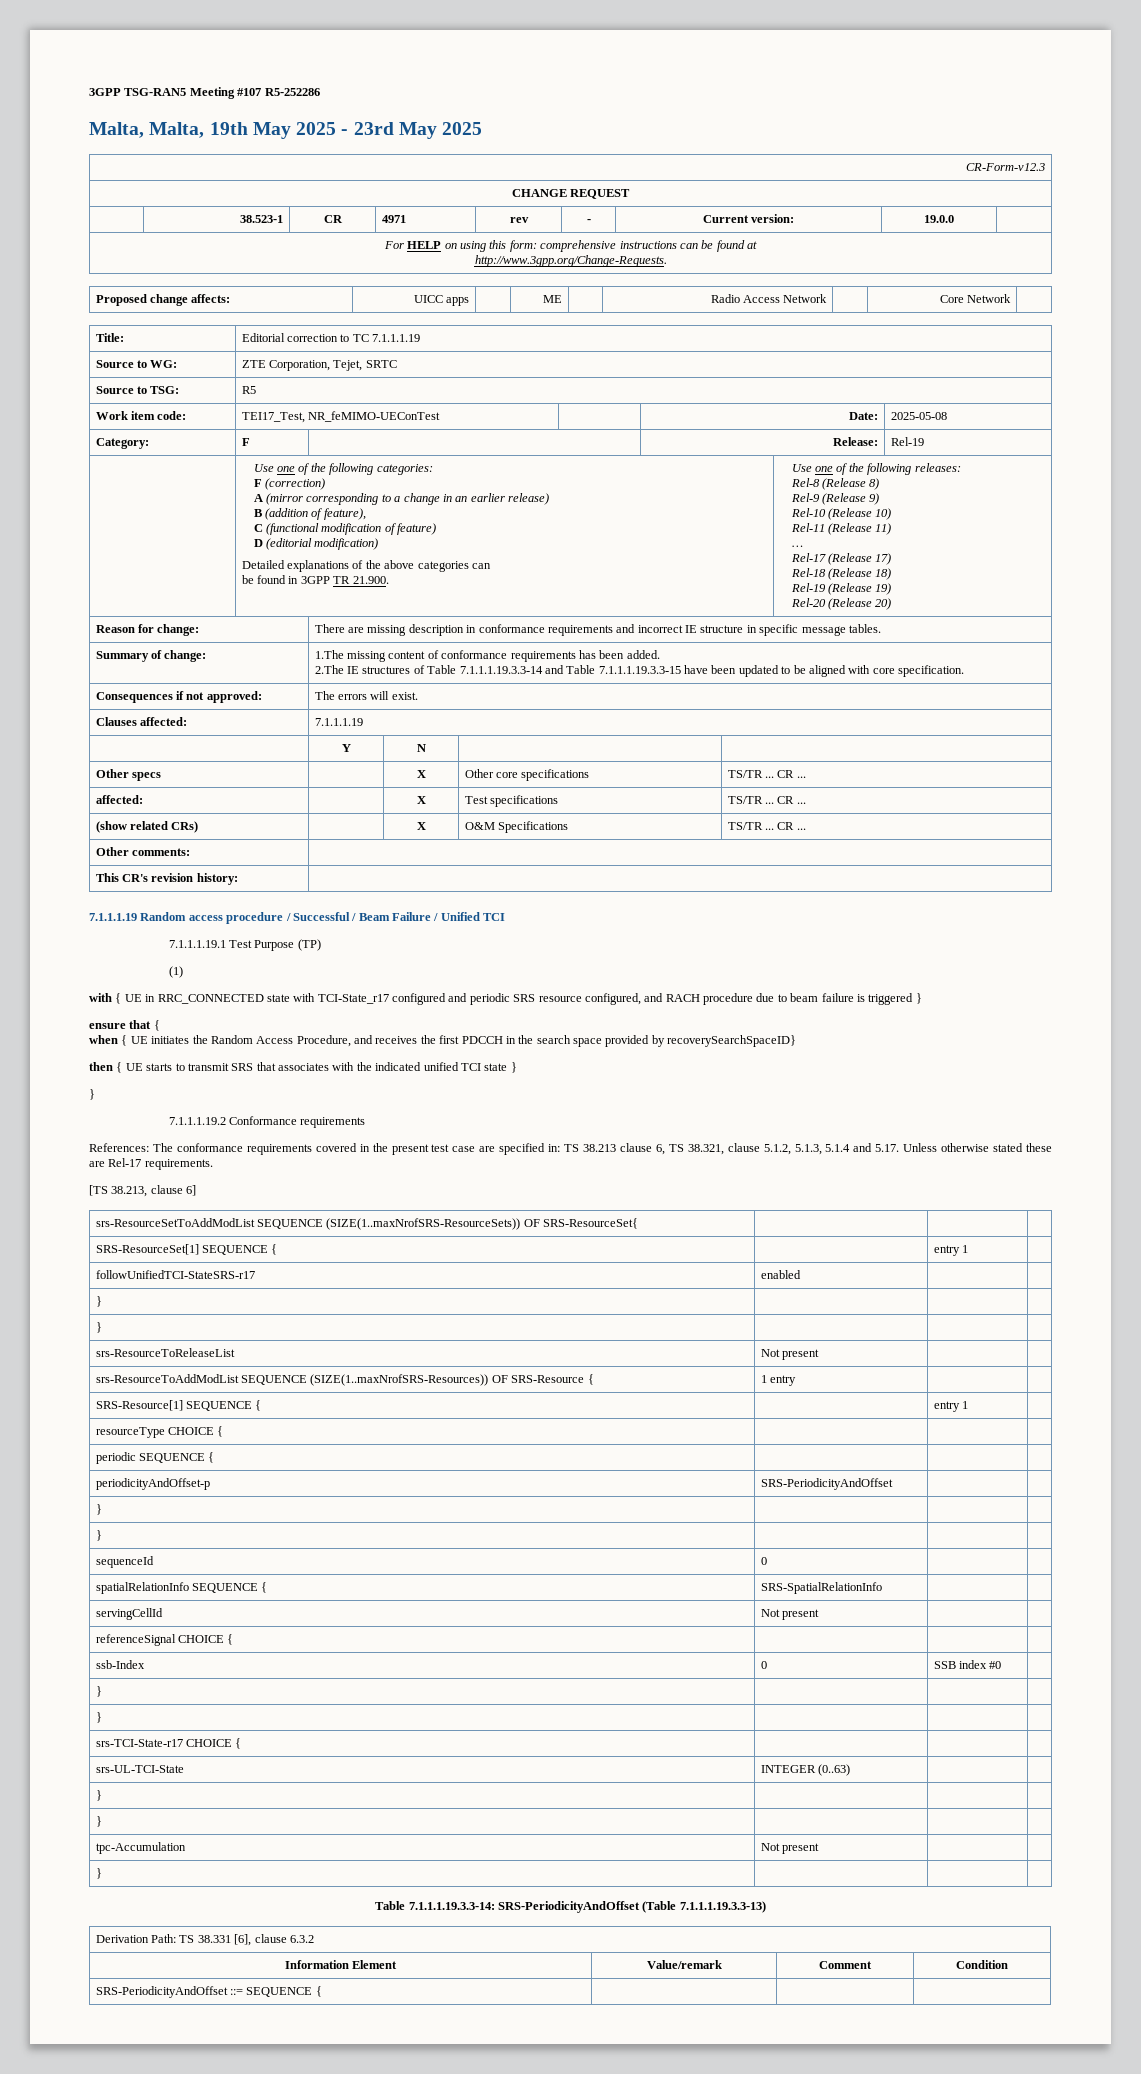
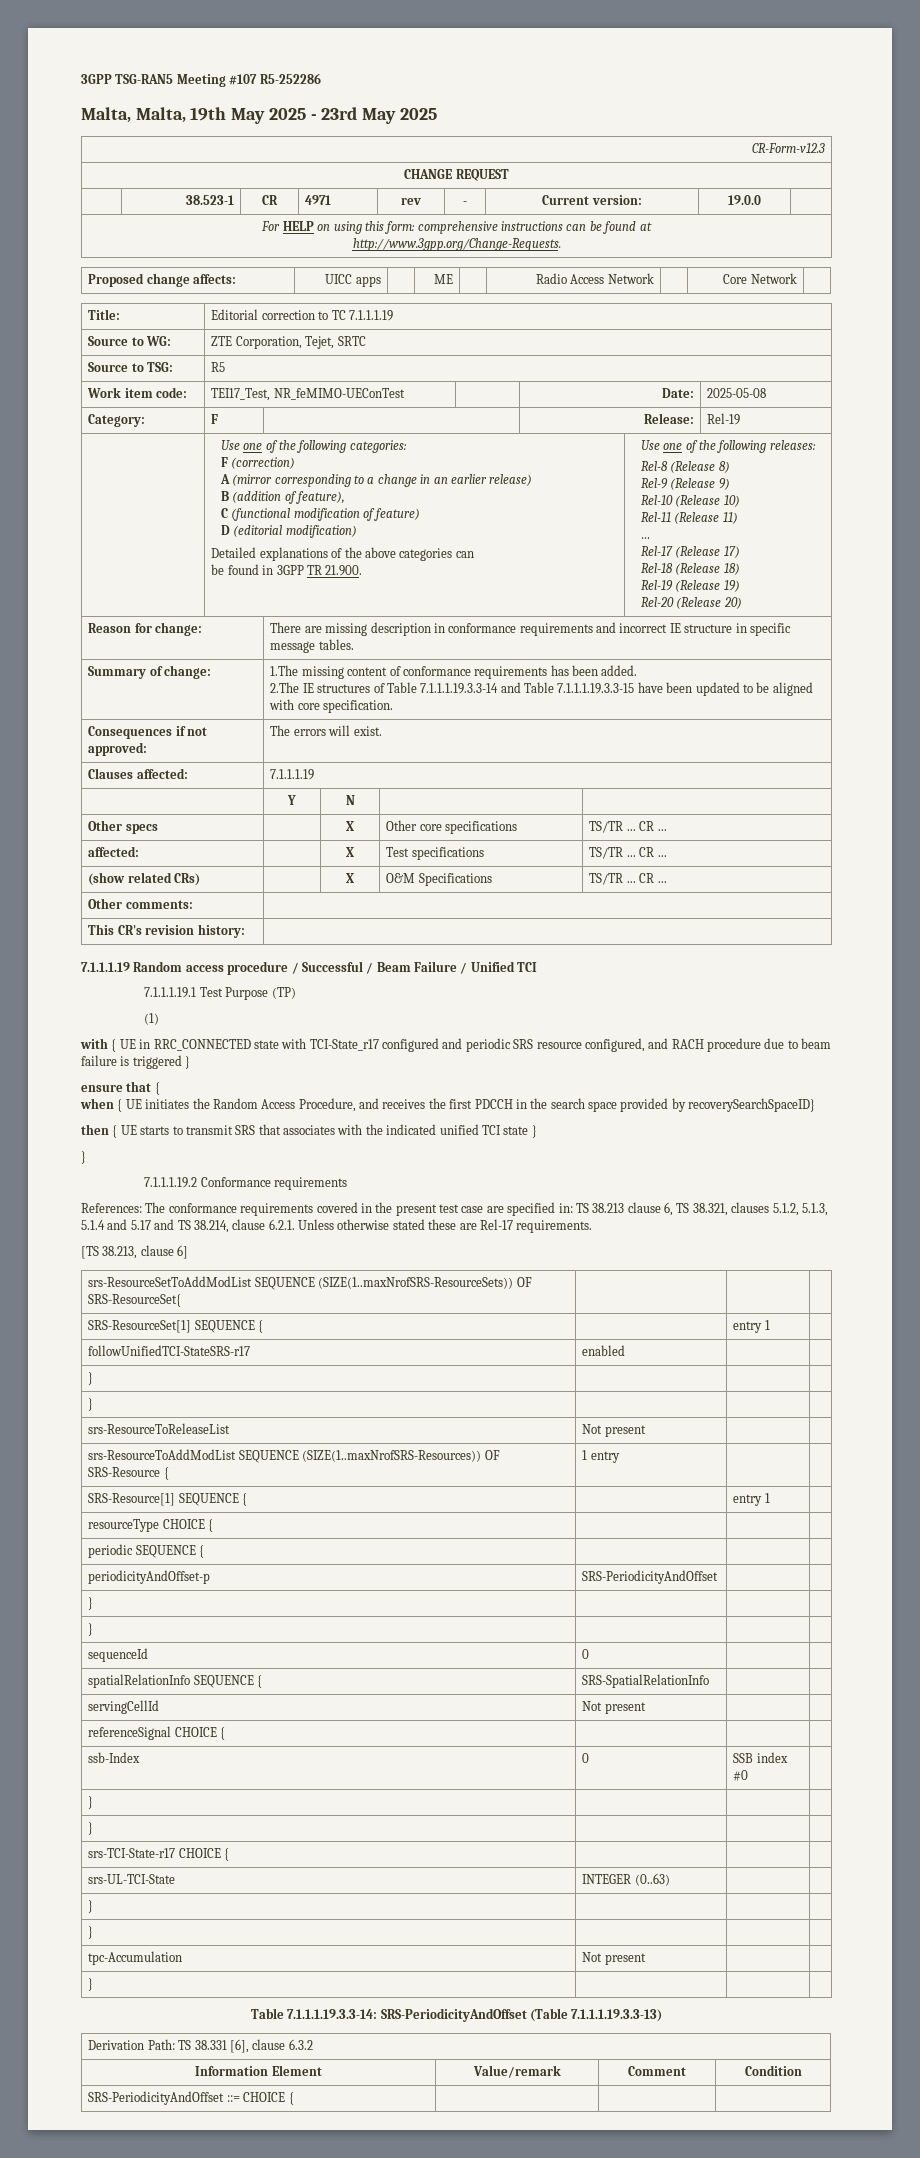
- References: The conformance requirements covered in the present test case are specified in: TS 38.213 clause 6, TS 38.321, clause 5.1.2, 5.1.3, 5.1.4 and 5.17. Unless otherwise stated these are Rel-17 requirements.
+ References: The conformance requirements covered in the present test case are specified in: TS 38.213 clause 6, TS 38.321, clauses 5.1.2, 5.1.3, 5.1.4 and 5.17 and TS 38.214, clause 6.2.1. Unless otherwise stated these are Rel-17 requirements.
- SRS-PeriodicityAndOffset ::= SEQUENCE { | | |
+ SRS-PeriodicityAndOffset ::= CHOICE { | | |

